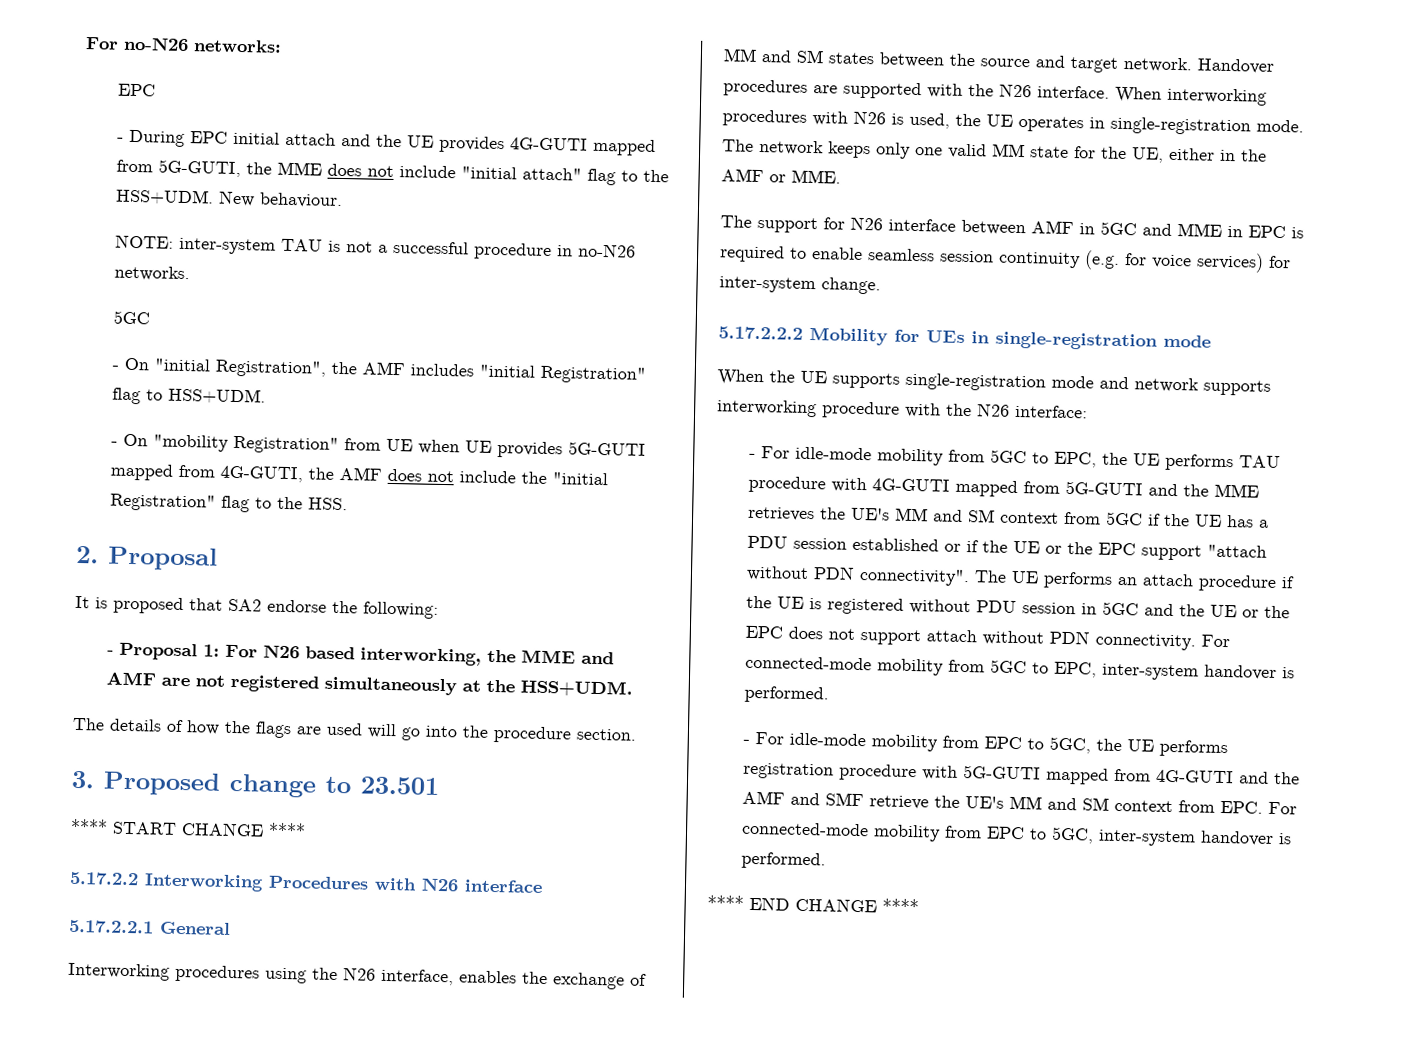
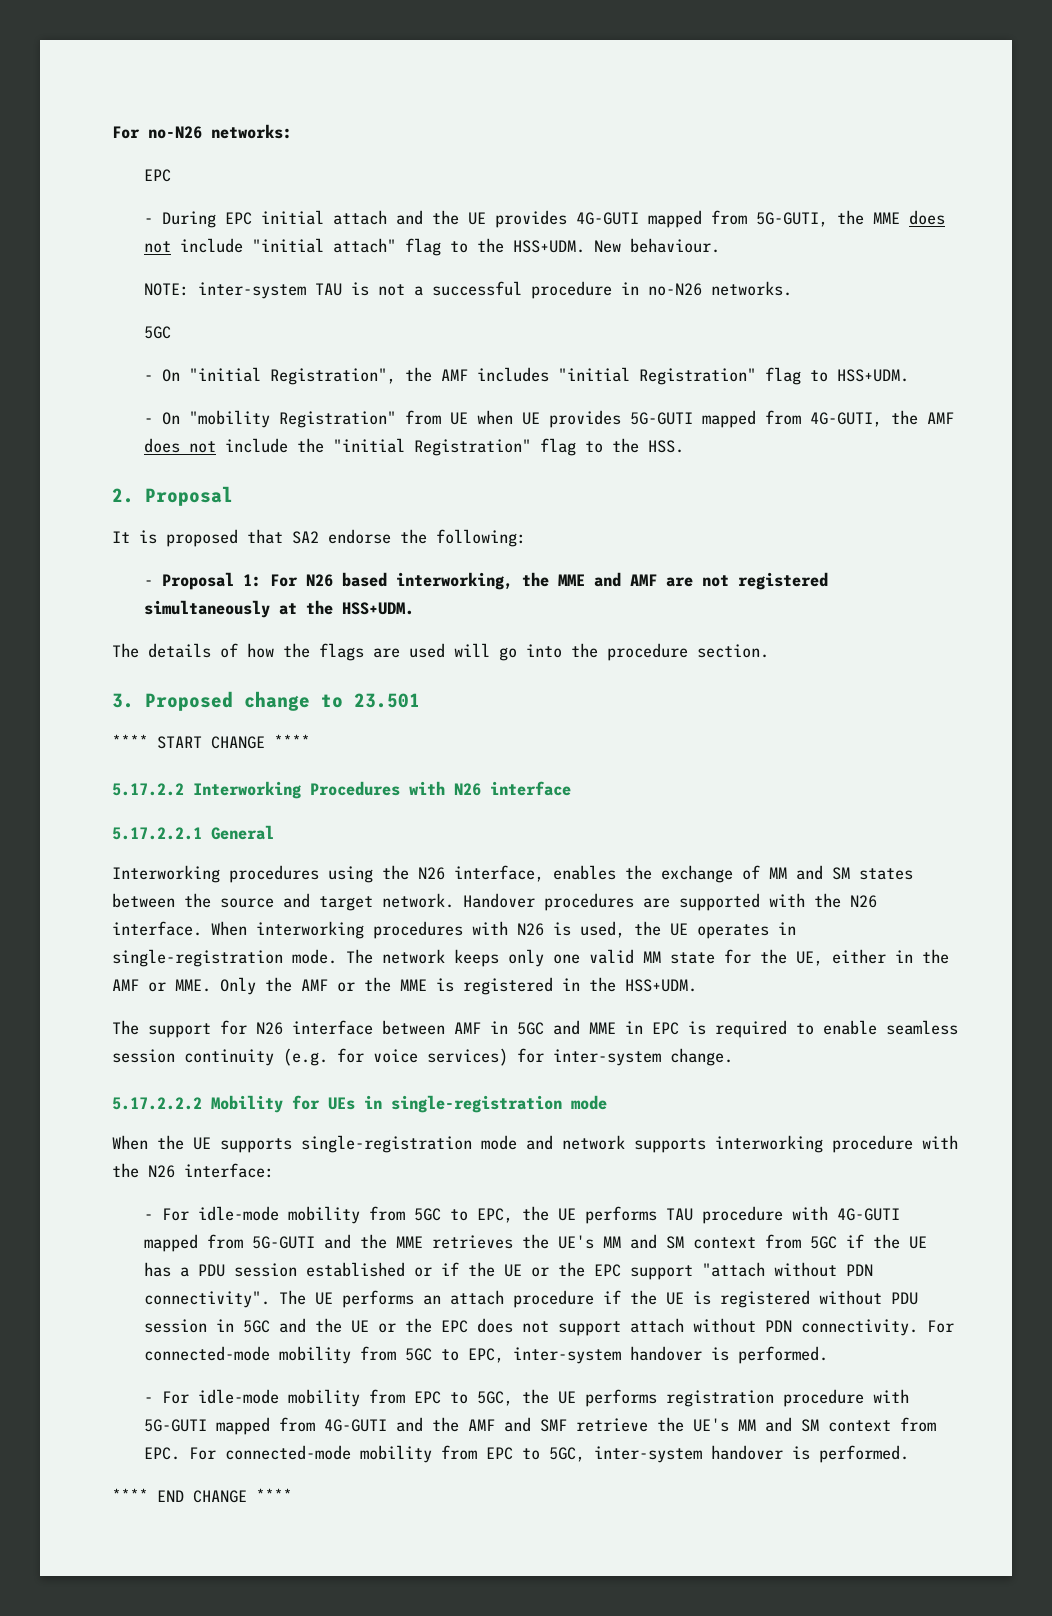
- The network keeps only one valid MM state for the UE, either in the AMF or MME.
+ The network keeps only one valid MM state for the UE, either in the AMF or MME. Only the AMF or the MME is registered in the HSS+UDM.

